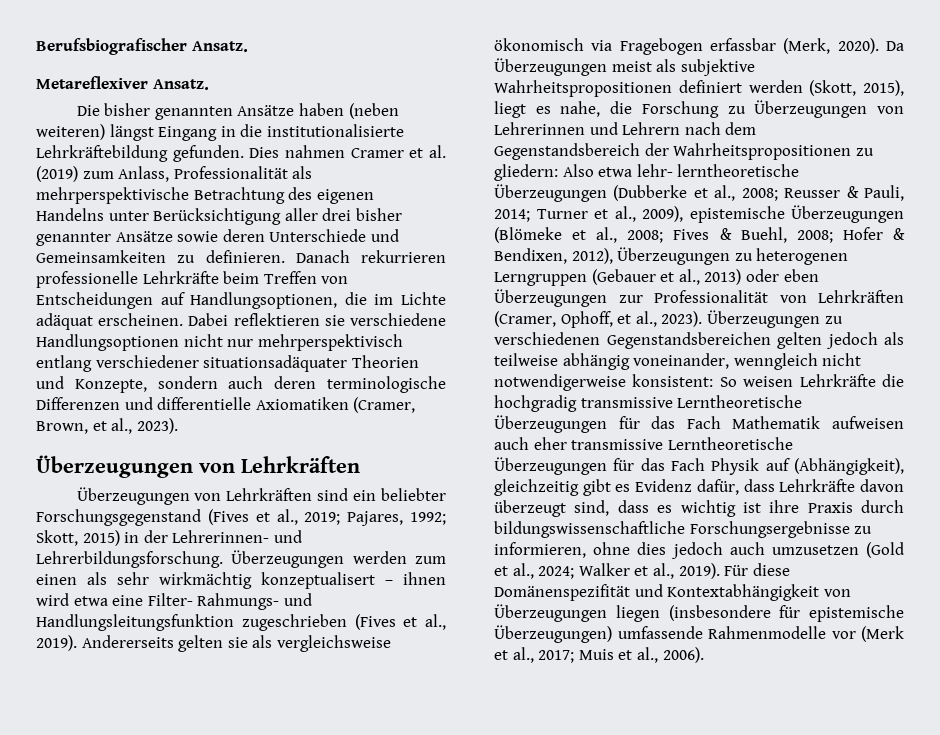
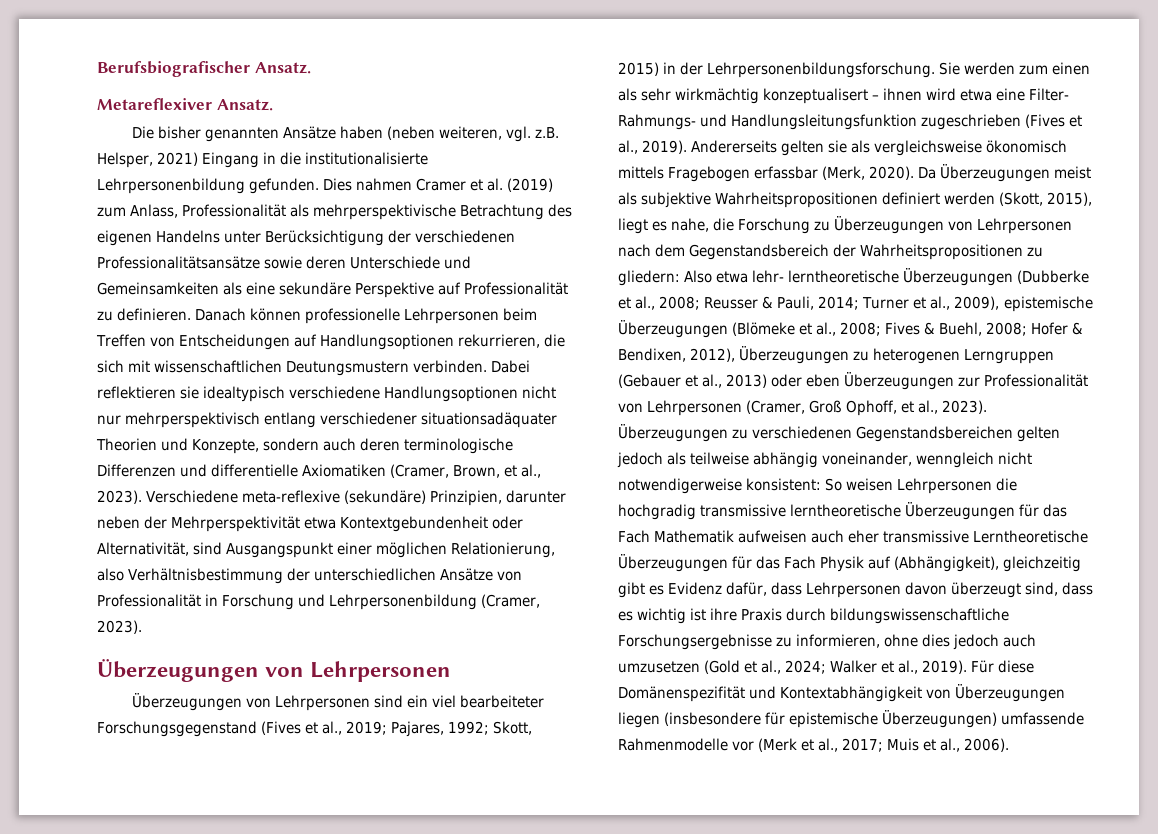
- Die bisher genannten Ansätze haben (neben weiteren) längst Eingang in die institutionalisierte Lehrkräftebildung gefunden.
+ Die bisher genannten Ansätze haben (neben weiteren, vgl. z.B. Helsper, 2021) Eingang in die institutionalisierte Lehrpersonenbildung gefunden.
- Dies nahmen Cramer et al. (2019) zum Anlass, Professionalität als mehrperspektivische Betrachtung des eigenen Handelns unter Berücksichtigung aller drei bisher genannter Ansätze sowie deren Unterschiede und Gemeinsamkeiten zu definieren. Danach rekurrieren professionelle Lehrkräfte beim Treffen von Entscheidungen auf Handlungsoptionen, die im Lichte adäquat erscheinen.
+ Dies nahmen Cramer et al. (2019) zum Anlass, Professionalität als mehrperspektivische Betrachtung des eigenen Handelns unter Berücksichtigung der verschiedenen Professionalitätsansätze sowie deren Unterschiede und Gemeinsamkeiten als eine sekundäre Perspektive auf Professionalität zu definieren. Danach können professionelle Lehrpersonen beim Treffen von Entscheidungen auf Handlungsoptionen rekurrieren, die sich mit wissenschaftlichen Deutungsmustern verbinden.
- Dabei reflektieren sie verschiedene Handlungsoptionen nicht nur mehrperspektivisch entlang verschiedener situationsadäquater Theorien und Konzepte, sondern auch deren terminologische Differenzen und differentielle Axiomatiken (Cramer, Brown, et al., 2023).
- Überzeugungen von Lehrkräften
- Überzeugungen von Lehrkräften sind ein beliebter Forschungsgegenstand (Fives et al., 2019;
+ Dabei reflektieren sie idealtypisch verschiedene Handlungsoptionen nicht nur mehrperspektivisch entlang verschiedener situationsadäquater Theorien und Konzepte, sondern auch deren terminologische Differenzen und differentielle Axiomatiken (Cramer, Brown, et al., 2023). Verschiedene meta-reflexive (sekundäre) Prinzipien, darunter neben der Mehrperspektivität etwa Kontextgebundenheit oder Alternativität, sind Ausgangspunkt einer möglichen Relationierung, also Verhältnisbestimmung der unterschiedlichen Ansätze von Professionalität in Forschung und Lehrpersonenbildung (Cramer, 2023).
+ Überzeugungen von Lehrpersonen
+ Überzeugungen von Lehrpersonen sind ein viel bearbeiteter Forschungsgegenstand (Fives et al., 2019;
- Skott, 2015) in der Lehrerinnen- und Lehrerbildungsforschung. Überzeugungen werden zum einen als sehr wirkmächtig konzeptualisert – ihnen wird etwa eine Filter- Rahmungs- und Handlungsleitungsfunktion zugeschrieben (Fives et al., 2019).
+ Skott, 2015) in der Lehrpersonenbildungsforschung. Sie werden zum einen als sehr wirkmächtig konzeptualisert – ihnen wird etwa eine Filter- Rahmungs- und Handlungsleitungsfunktion zugeschrieben (Fives et al., 2019).
- Andererseits gelten sie als vergleichsweise ökonomisch via Fragebogen erfassbar (Merk, 2020).
+ Andererseits gelten sie als vergleichsweise ökonomisch mittels Fragebogen erfassbar (Merk, 2020).
- Da Überzeugungen meist als subjektive Wahrheitspropositionen definiert werden (Skott, 2015), liegt es nahe, die Forschung zu Überzeugungen von Lehrerinnen und Lehrern nach dem Gegenstandsbereich der Wahrheitspropositionen zu gliedern:
+ Da Überzeugungen meist als subjektive Wahrheitspropositionen definiert werden (Skott, 2015), liegt es nahe, die Forschung zu Überzeugungen von Lehrpersonen nach dem Gegenstandsbereich der Wahrheitspropositionen zu gliedern:
- Hofer & Bendixen, 2012), Überzeugungen zu heterogenen Lerngruppen (Gebauer et al., 2013) oder eben Überzeugungen zur Professionalität von Lehrkräften (Cramer, Ophoff, et al., 2023).
+ Hofer & Bendixen, 2012), Überzeugungen zu heterogenen Lerngruppen (Gebauer et al., 2013) oder eben Überzeugungen zur Professionalität von Lehrpersonen (Cramer, Groß Ophoff, et al., 2023).
- So weisen Lehrkräfte die hochgradig transmissive Lerntheoretische Überzeugungen für das Fach Mathematik aufweisen auch eher transmissive Lerntheoretische Überzeugungen für das Fach Physik auf (Abhängigkeit), gleichzeitig gibt es Evidenz dafür, dass Lehrkräfte davon überzeugt sind, dass es wichtig ist ihre Praxis durch bildungswissenschaftliche Forschungsergebnisse zu informieren, ohne dies jedoch auch umzusetzen (Gold et al., 2024;
+ So weisen Lehrpersonen die hochgradig transmissive lerntheoretische Überzeugungen für das Fach Mathematik aufweisen auch eher transmissive Lerntheoretische Überzeugungen für das Fach Physik auf (Abhängigkeit), gleichzeitig gibt es Evidenz dafür, dass Lehrpersonen davon überzeugt sind, dass es wichtig ist ihre Praxis durch bildungswissenschaftliche Forschungsergebnisse zu informieren, ohne dies jedoch auch umzusetzen (Gold et al., 2024;

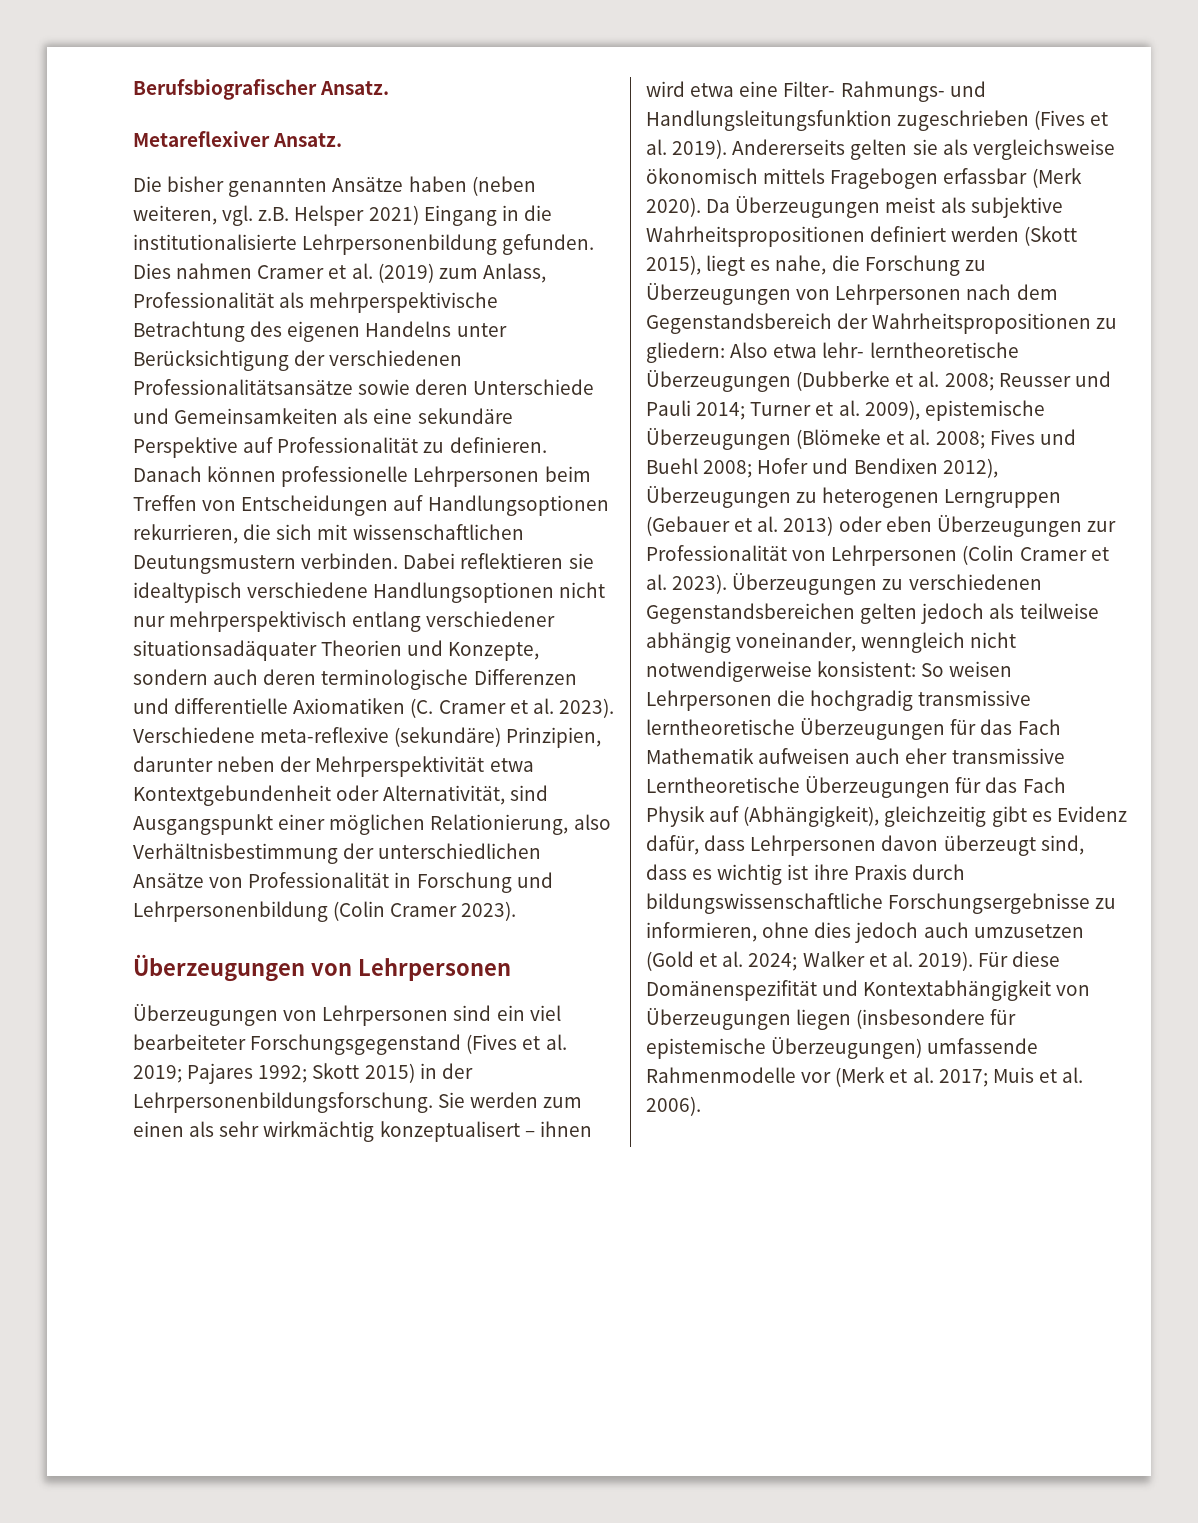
- Die bisher genannten Ansätze haben (neben weiteren, vgl. z.B. Helsper, 2021) Eingang in die institutionalisierte Lehrpersonenbildung gefunden.
+ Die bisher genannten Ansätze haben (neben weiteren, vgl. z.B. Helsper 2021) Eingang in die institutionalisierte Lehrpersonenbildung gefunden.
- Dabei reflektieren sie idealtypisch verschiedene Handlungsoptionen nicht nur mehrperspektivisch entlang verschiedener situationsadäquater Theorien und Konzepte, sondern auch deren terminologische Differenzen und differentielle Axiomatiken (Cramer, Brown, et al., 2023).
+ Dabei reflektieren sie idealtypisch verschiedene Handlungsoptionen nicht nur mehrperspektivisch entlang verschiedener situationsadäquater Theorien und Konzepte, sondern auch deren terminologische Differenzen und differentielle Axiomatiken (C. Cramer et al. 2023).
- Verschiedene meta-reflexive (sekundäre) Prinzipien, darunter neben der Mehrperspektivität etwa Kontextgebundenheit oder Alternativität, sind Ausgangspunkt einer möglichen Relationierung, also Verhältnisbestimmung der unterschiedlichen Ansätze von Professionalität in Forschung und Lehrpersonenbildung (Cramer, 2023).
+ Verschiedene meta-reflexive (sekundäre) Prinzipien, darunter neben der Mehrperspektivität etwa Kontextgebundenheit oder Alternativität, sind Ausgangspunkt einer möglichen Relationierung, also Verhältnisbestimmung der unterschiedlichen Ansätze von Professionalität in Forschung und Lehrpersonenbildung (Colin Cramer 2023).
- Überzeugungen von Lehrpersonen sind ein viel bearbeiteter Forschungsgegenstand (Fives et al., 2019; Pajares, 1992; Skott, 2015) in der Lehrpersonenbildungsforschung.
+ Überzeugungen von Lehrpersonen sind ein viel bearbeiteter Forschungsgegenstand (Fives et al. 2019; Pajares 1992; Skott 2015) in der Lehrpersonenbildungsforschung.
- Sie werden zum einen als sehr wirkmächtig konzeptualisert – ihnen wird etwa eine Filter- Rahmungs- und Handlungsleitungsfunktion zugeschrieben (Fives et al., 2019).
+ Sie werden zum einen als sehr wirkmächtig konzeptualisert – ihnen wird etwa eine Filter- Rahmungs- und Handlungsleitungsfunktion zugeschrieben (Fives et al. 2019).
- Andererseits gelten sie als vergleichsweise ökonomisch mittels Fragebogen erfassbar (Merk, 2020).
+ Andererseits gelten sie als vergleichsweise ökonomisch mittels Fragebogen erfassbar (Merk 2020).
- Da Überzeugungen meist als subjektive Wahrheitspropositionen definiert werden (Skott, 2015), liegt es nahe, die Forschung zu Überzeugungen von Lehrpersonen nach dem Gegenstandsbereich der Wahrheitspropositionen zu gliedern: Also etwa lehr- lerntheoretische Überzeugungen (Dubberke et al., 2008; Reusser & Pauli, 2014; Turner et al., 2009), epistemische Überzeugungen (Blömeke et al., 2008; Fives & Buehl, 2008; Hofer & Bendixen, 2012), Überzeugungen zu heterogenen Lerngruppen (Gebauer et al., 2013) oder eben Überzeugungen zur Professionalität von Lehrpersonen (Cramer, Groß Ophoff, et al., 2023).
+ Da Überzeugungen meist als subjektive Wahrheitspropositionen definiert werden (Skott 2015), liegt es nahe, die Forschung zu Überzeugungen von Lehrpersonen nach dem Gegenstandsbereich der Wahrheitspropositionen zu gliedern: Also etwa lehr- lerntheoretische Überzeugungen (Dubberke et al. 2008; Reusser und Pauli 2014; Turner et al. 2009), epistemische Überzeugungen (Blömeke et al. 2008; Fives und Buehl 2008; Hofer und Bendixen 2012), Überzeugungen zu heterogenen Lerngruppen (Gebauer et al. 2013) oder eben Überzeugungen zur Professionalität von Lehrpersonen (Colin Cramer et al. 2023).
- So weisen Lehrpersonen die hochgradig transmissive lerntheoretische Überzeugungen für das Fach Mathematik aufweisen auch eher transmissive Lerntheoretische Überzeugungen für das Fach Physik auf (Abhängigkeit), gleichzeitig gibt es Evidenz dafür, dass Lehrpersonen davon überzeugt sind, dass es wichtig ist ihre Praxis durch bildungswissenschaftliche Forschungsergebnisse zu informieren, ohne dies jedoch auch umzusetzen (Gold et al., 2024;
+ So weisen Lehrpersonen die hochgradig transmissive lerntheoretische Überzeugungen für das Fach Mathematik aufweisen auch eher transmissive Lerntheoretische Überzeugungen für das Fach Physik auf (Abhängigkeit), gleichzeitig gibt es Evidenz dafür, dass Lehrpersonen davon überzeugt sind, dass es wichtig ist ihre Praxis durch bildungswissenschaftliche Forschungsergebnisse zu informieren, ohne dies jedoch auch umzusetzen (Gold et al. 2024;
- Walker et al., 2019).
+ Walker et al. 2019).
- Für diese Domänenspezifität und Kontextabhängigkeit von Überzeugungen liegen (insbesondere für epistemische Überzeugungen) umfassende Rahmenmodelle vor (Merk et al., 2017; Muis et al., 2006).
+ Für diese Domänenspezifität und Kontextabhängigkeit von Überzeugungen liegen (insbesondere für epistemische Überzeugungen) umfassende Rahmenmodelle vor (Merk et al. 2017; Muis et al. 2006).

